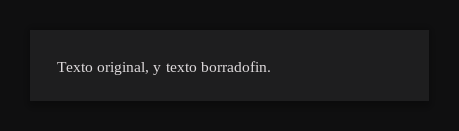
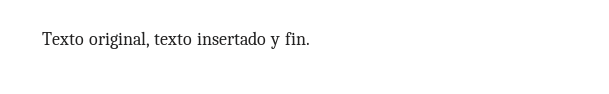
- Texto original, y texto borradofin.
+ Texto original, texto insertado y fin.

